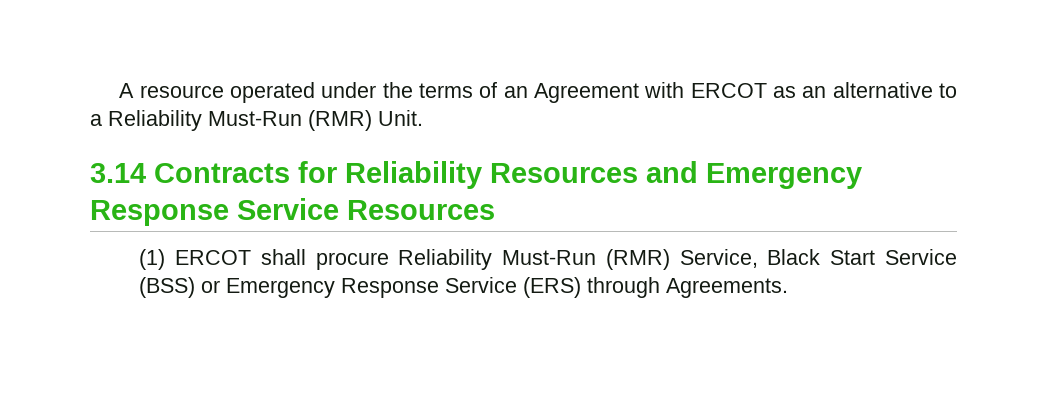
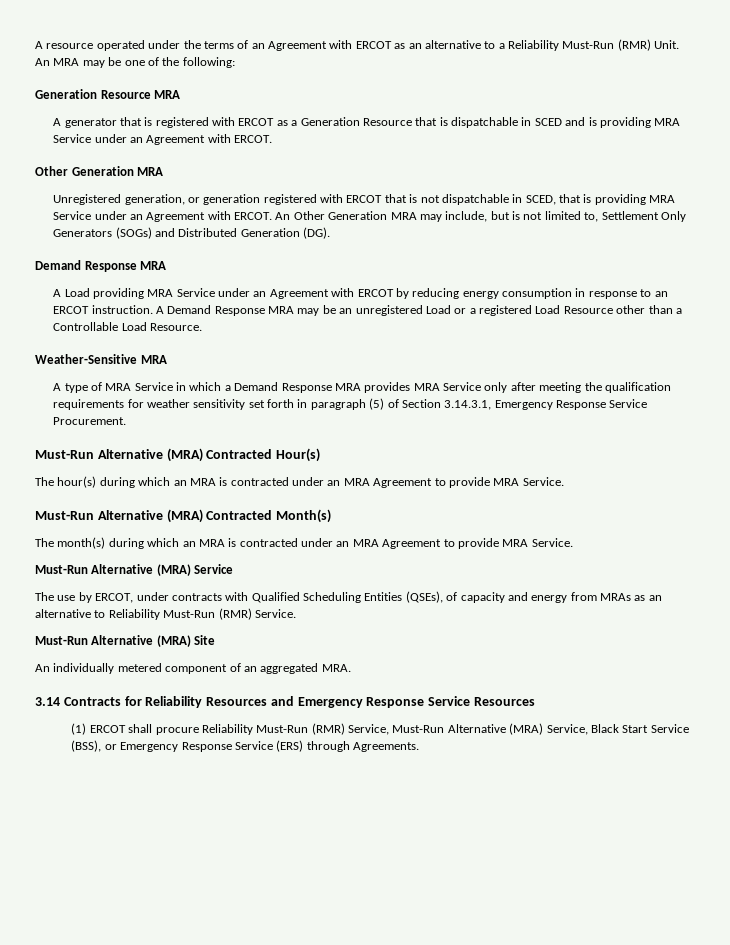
+ An MRA may be one of the following:
+ Generation Resource MRA
+ A generator that is registered with ERCOT as a Generation Resource that is dispatchable in SCED and is providing MRA Service under an Agreement with ERCOT.
+ Other Generation MRA
+ Unregistered generation, or generation registered with ERCOT that is not dispatchable in SCED, that is providing MRA Service under an Agreement with ERCOT. An Other Generation MRA may include, but is not limited to, Settlement Only Generators (SOGs) and Distributed Generation (DG).
+ Demand Response MRA
+ A Load providing MRA Service under an Agreement with ERCOT by reducing energy consumption in response to an ERCOT instruction. A Demand Response MRA may be an unregistered Load or a registered Load Resource other than a Controllable Load Resource.
+ Weather-Sensitive MRA
+ A type of MRA Service in which a Demand Response MRA provides MRA Service only after meeting the qualification requirements for weather sensitivity set forth in paragraph (5) of Section 3.14.3.1, Emergency Response Service Procurement.
+ Must-Run Alternative (MRA) Contracted Hour(s)
+ The hour(s) during which an MRA is contracted under an MRA Agreement to provide MRA Service.
+ Must-Run Alternative (MRA) Contracted Month(s)
+ The month(s) during which an MRA is contracted under an MRA Agreement to provide MRA Service.
+ Must-Run Alternative (MRA) Service
+ The use by ERCOT, under contracts with Qualified Scheduling Entities (QSEs), of capacity and energy from MRAs as an alternative to Reliability Must-Run (RMR) Service.
+ Must-Run Alternative (MRA) Site
+ An individually metered component of an aggregated MRA.
- (1) ERCOT shall procure Reliability Must-Run (RMR) Service, Black Start Service (BSS) or Emergency Response Service (ERS) through Agreements.
+ (1) ERCOT shall procure Reliability Must-Run (RMR) Service, Must-Run Alternative (MRA) Service, Black Start Service (BSS), or Emergency Response Service (ERS) through Agreements.

